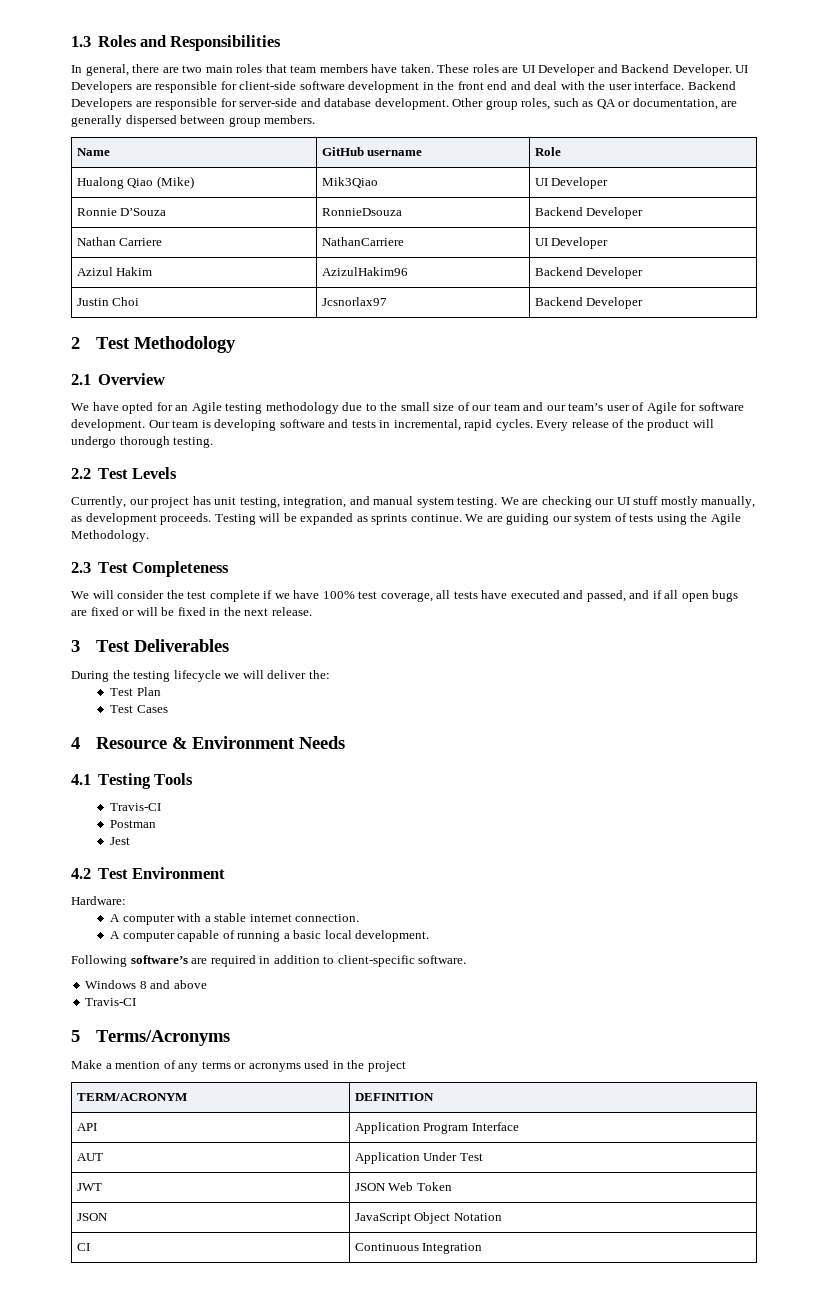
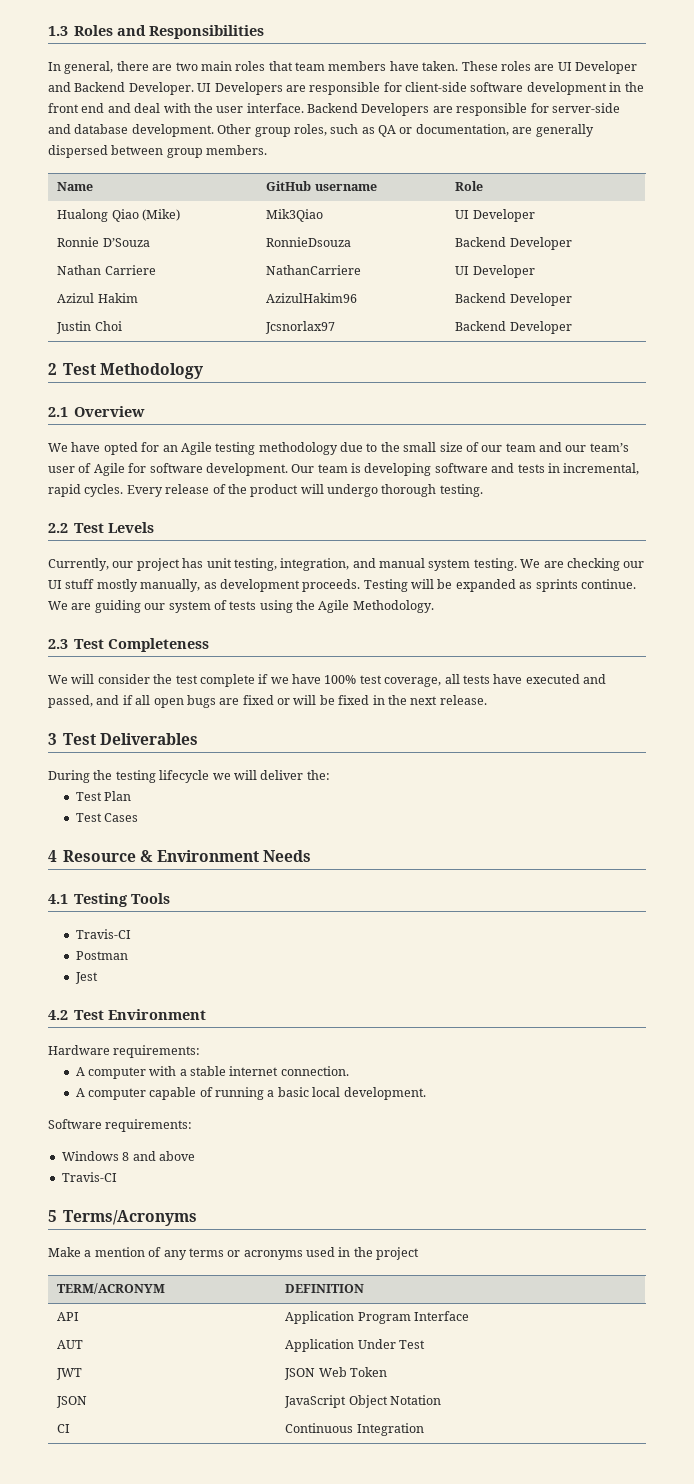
- Hardware:
+ Hardware requirements:
- Following software’s are required in addition to client-specific software.
+ Software requirements:

